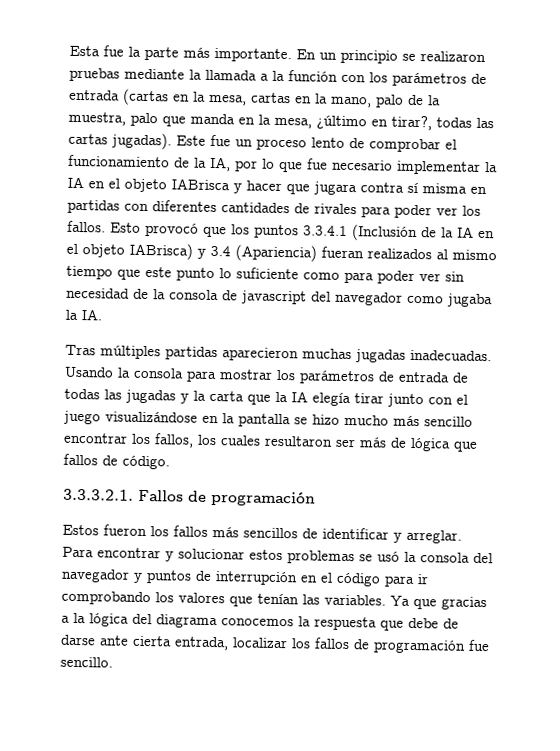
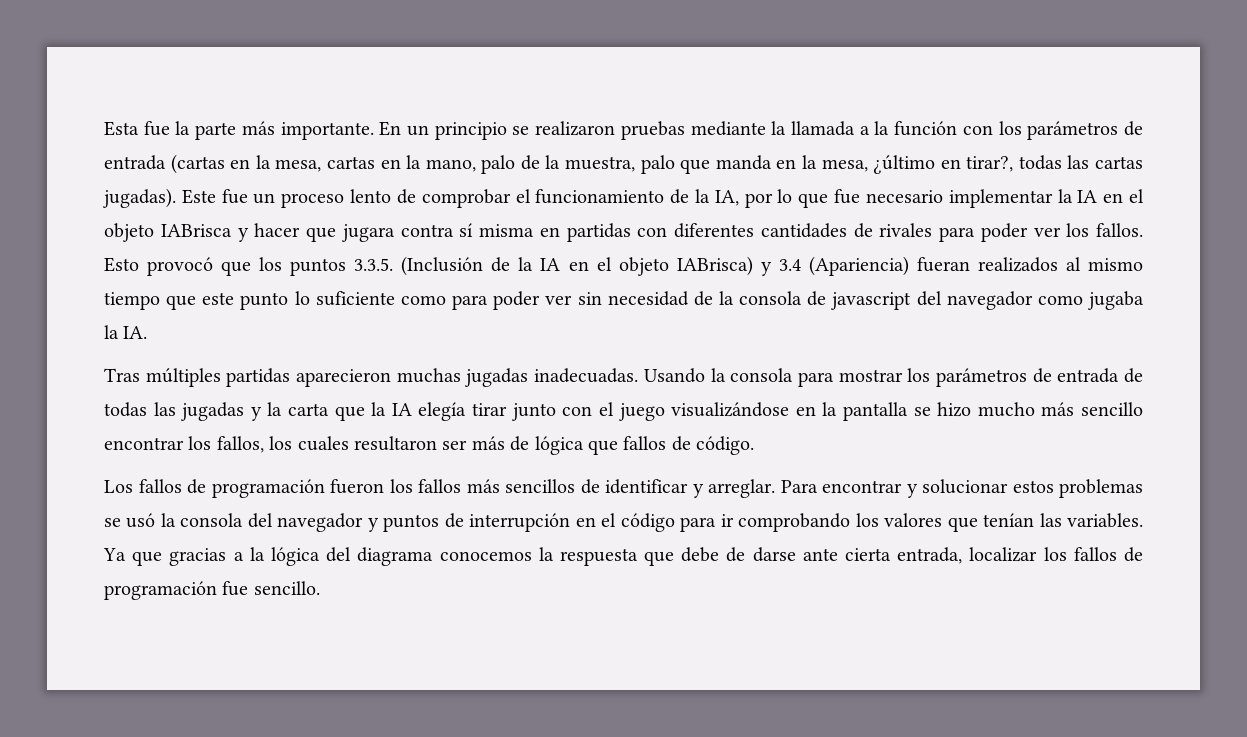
- Esto provocó que los puntos 3.3.4.1 (Inclusión de la IA en el objeto IABrisca) y 3.4 (Apariencia) fueran realizados al mismo tiempo que este punto lo suficiente como para poder ver sin necesidad de la consola de javascript del navegador como jugaba la IA.
+ Esto provocó que los puntos 3.3.5. (Inclusión de la IA en el objeto IABrisca) y 3.4 (Apariencia) fueran realizados al mismo tiempo que este punto lo suficiente como para poder ver sin necesidad de la consola de javascript del navegador como jugaba la IA.
- 3.3.3.2.1. Fallos de programación
- Estos fueron los fallos más sencillos de identificar y arreglar.
+ Los fallos de programación fueron los fallos más sencillos de identificar y arreglar.

